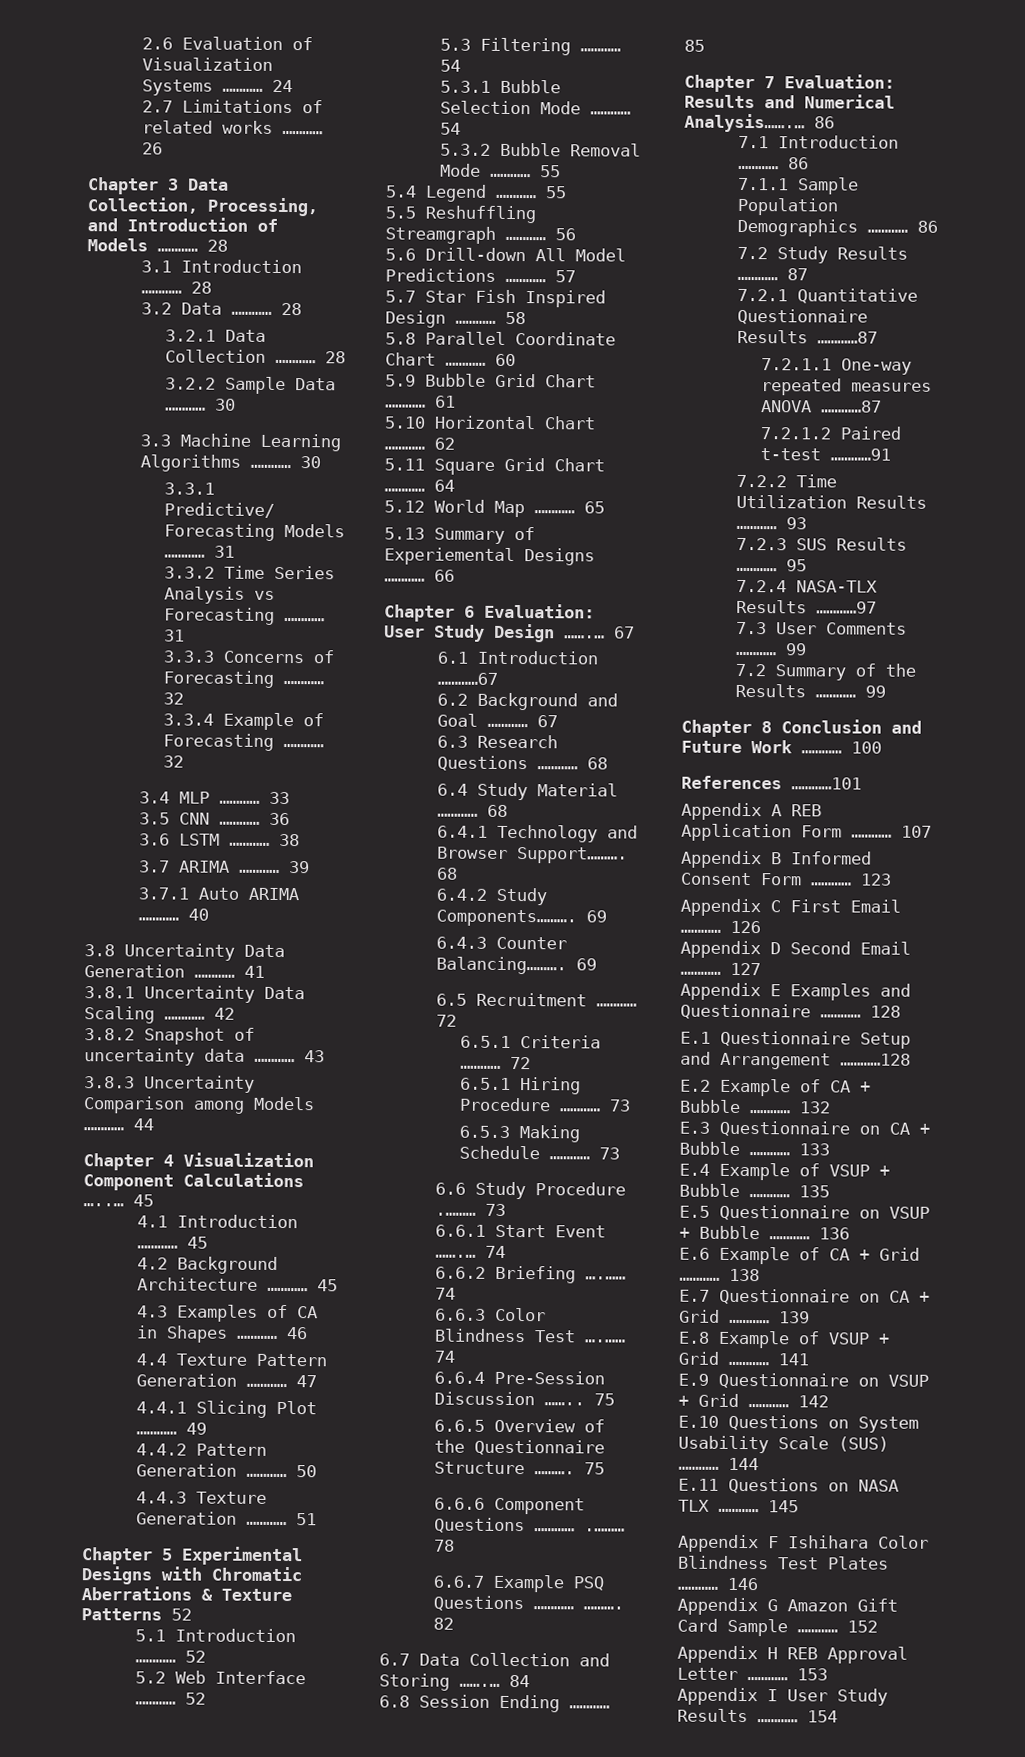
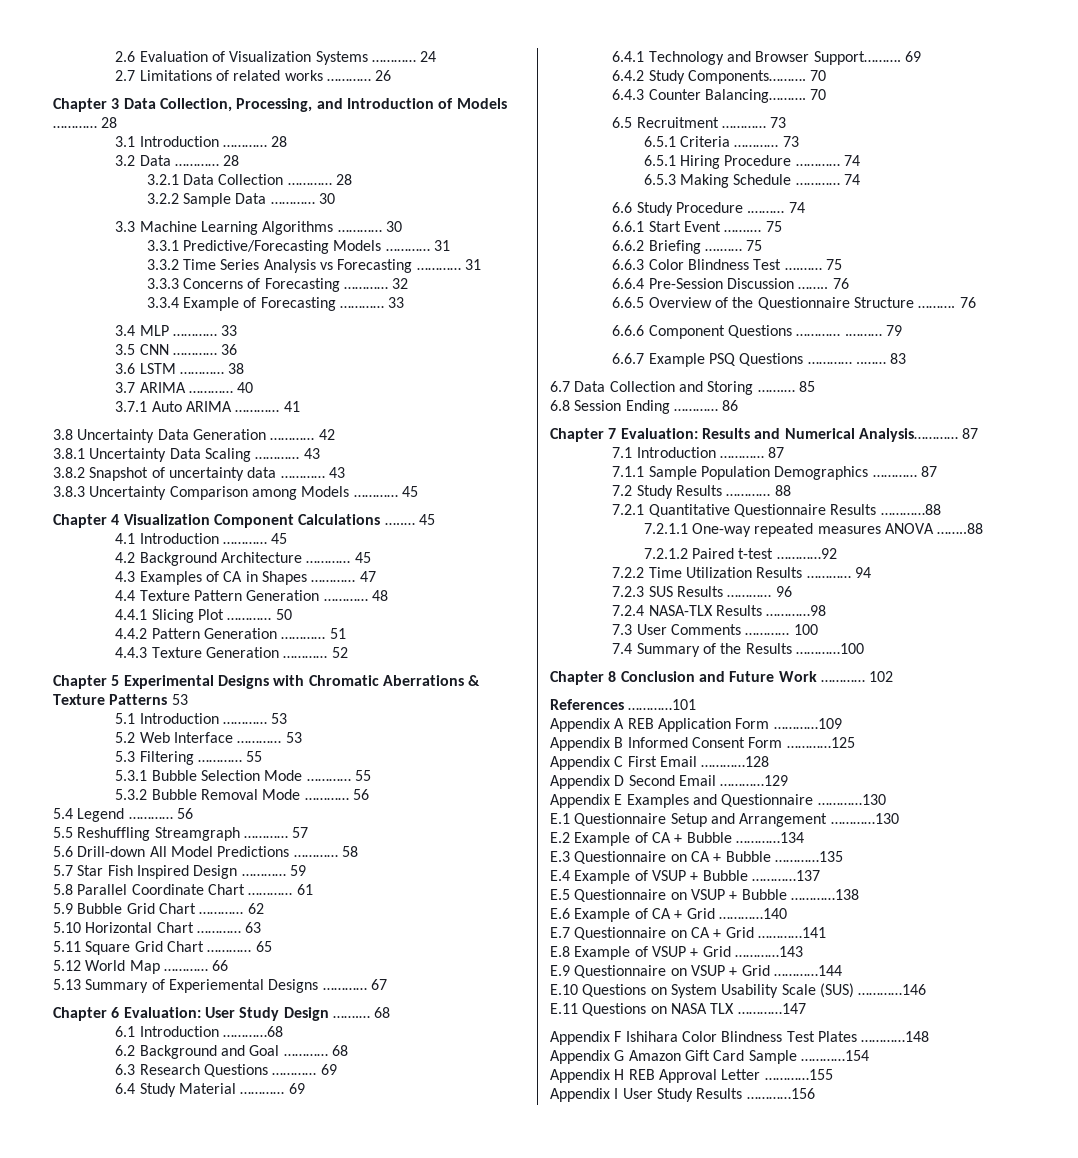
- 3.3.4 Example of Forecasting ………… 32
+ 3.3.4 Example of Forecasting ………… 33
- 39
+ 40
- 40
+ 41
- 41
+ 42
- 3.8.1 Uncertainty Data Scaling ………… 42
+ 3.8.1 Uncertainty Data Scaling ………… 43
- 3.8.3 Uncertainty Comparison among Models ………… 44
+ 3.8.3 Uncertainty Comparison among Models ………… 45
- 46
+ 47
- 47
+ 48
- 49
+ 50
- 50
+ 51
- 51
+ 52
- Chapter 5 Experimental Designs with Chromatic Aberrations & Texture Patterns 52
+ Chapter 5 Experimental Designs with Chromatic Aberrations & Texture Patterns 53
- 5.1 Introduction ………… 52
+ 5.1 Introduction ………… 53
- 5.2 Web Interface ………… 52
+ 5.2 Web Interface ………… 53
- 5.3 Filtering ………… 54
+ 5.3 Filtering ………… 55
- 5.3.1 Bubble Selection Mode ………… 54
+ 5.3.1 Bubble Selection Mode ………… 55
- 5.3.2 Bubble Removal Mode ………… 55
+ 5.3.2 Bubble Removal Mode ………… 56
- 5.4 Legend ………… 55
+ 5.4 Legend ………… 56
- 56
+ 57
- 57
+ 58
- 58
+ 59
- 60
+ 61
- 61
+ 62
- 62
+ 63
- 64
+ 65
- 65
+ 66
- 66
+ 67
- Chapter 6 Evaluation: User Study Design …….… 67
+ Chapter 6 Evaluation: User Study Design …….… 68
- 6.1 Introduction …………67
+ 6.1 Introduction …………68
- 6.2 Background and Goal ………… 67
+ 6.2 Background and Goal ………… 68
- 6.3 Research Questions ………… 68
+ 6.3 Research Questions ………… 69
- 6.4 Study Material ………… 68
+ 6.4 Study Material ………… 69
- 6.4.1 Technology and Browser Support………. 68
+ 6.4.1 Technology and Browser Support………. 69
- 6.4.2 Study Components………. 69
+ 6.4.2 Study Components………. 70
- 6.4.3 Counter Balancing………. 69
+ 6.4.3 Counter Balancing………. 70
- 6.5 Recruitment ………… 72
+ 6.5 Recruitment ………… 73
- 6.5.1 Criteria ………… 72
+ 6.5.1 Criteria ………… 73
- 6.5.1 Hiring Procedure ………… 73
+ 6.5.1 Hiring Procedure ………… 74
- 6.5.3 Making Schedule ………… 73
+ 6.5.3 Making Schedule ………… 74
- 6.6 Study Procedure .……… 73
+ 6.6 Study Procedure .……… 74
- 6.6.1 Start Event …….… 74
+ 6.6.1 Start Event …….… 75
- 6.6.2 Briefing ….…… 74
+ 6.6.2 Briefing ….…… 75
- 6.6.3 Color Blindness Test ….…… 74
+ 6.6.3 Color Blindness Test ….…… 75
- 6.6.4 Pre-Session Discussion …….. 75
+ 6.6.4 Pre-Session Discussion …….. 76
- 6.6.5 Overview of the Questionnaire Structure ………. 75
+ 6.6.5 Overview of the Questionnaire Structure ………. 76
- 78
+ 79
- 6.6.7 Example PSQ Questions ………… ………. 82
+ 6.6.7 Example PSQ Questions ………… ..…… 83
- 84
+ 85
- 85
+ 86
- Chapter 7 Evaluation: Results and Numerical Analysis…….… 86
+ Chapter 7 Evaluation: Results and Numerical Analysis………… 87
- 7.1 Introduction ………… 86
+ 7.1 Introduction ………… 87
- 7.1.1 Sample Population Demographics ………… 86
+ 7.1.1 Sample Population Demographics ………… 87
- 87
+ 88
- 7.2.1 Quantitative Questionnaire Results …………87
+ 7.2.1 Quantitative Questionnaire Results …………88
- 7.2.1.1 One-way repeated measures ANOVA …………87
+ 7.2.1.1 One-way repeated measures ANOVA ……..88
- 7.2.1.2 Paired t-test …………91
+ 7.2.1.2 Paired t-test …………92
- 93
+ 94
- 95
+ 96
- 7.2.4 NASA-TLX Results …………97
+ 7.2.4 NASA-TLX Results …………98
- 7.3 User Comments ………… 99
- 7.2 Summary of the Results ………… 99
+ 7.3 User Comments ………… 100
+ 7.4 Summary of the Results …………100
- 100
+ 102
- Appendix A REB Application Form ………… 107
+ Appendix A REB Application Form …………109
- Appendix B Informed Consent Form ………… 123
+ Appendix B Informed Consent Form …………125
- Appendix C First Email ………… 126
+ Appendix C First Email …………128
- Appendix D Second Email ………… 127
+ Appendix D Second Email …………129
- Appendix E Examples and Questionnaire ………… 128
+ Appendix E Examples and Questionnaire …………130
- E.1 Questionnaire Setup and Arrangement …………128
+ E.1 Questionnaire Setup and Arrangement …………130
- E.2 Example of CA + Bubble ………… 132
+ E.2 Example of CA + Bubble …………134
- E.3 Questionnaire on CA + Bubble ………… 133
+ E.3 Questionnaire on CA + Bubble …………135
- E.4 Example of VSUP + Bubble ………… 135
+ E.4 Example of VSUP + Bubble …………137
- E.5 Questionnaire on VSUP + Bubble ………… 136
+ E.5 Questionnaire on VSUP + Bubble …………138
- E.6 Example of CA + Grid ………… 138
+ E.6 Example of CA + Grid …………140
- E.7 Questionnaire on CA + Grid ………… 139
+ E.7 Questionnaire on CA + Grid …………141
- E.8 Example of VSUP + Grid ………… 141
+ E.8 Example of VSUP + Grid …………143
- E.9 Questionnaire on VSUP + Grid ………… 142
+ E.9 Questionnaire on VSUP + Grid …………144
- E.10 Questions on System Usability Scale (SUS) ………… 144
+ E.10 Questions on System Usability Scale (SUS) …………146
- E.11 Questions on NASA TLX ………… 145
+ E.11 Questions on NASA TLX …………147
- Appendix F Ishihara Color Blindness Test Plates ………… 146
+ Appendix F Ishihara Color Blindness Test Plates …………148
- Appendix G Amazon Gift Card Sample ………… 152
+ Appendix G Amazon Gift Card Sample …………154
- Appendix H REB Approval Letter ………… 153
+ Appendix H REB Approval Letter …………155
- Appendix I User Study Results ………… 154
+ Appendix I User Study Results …………156

